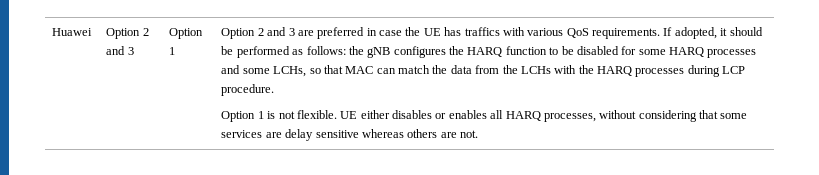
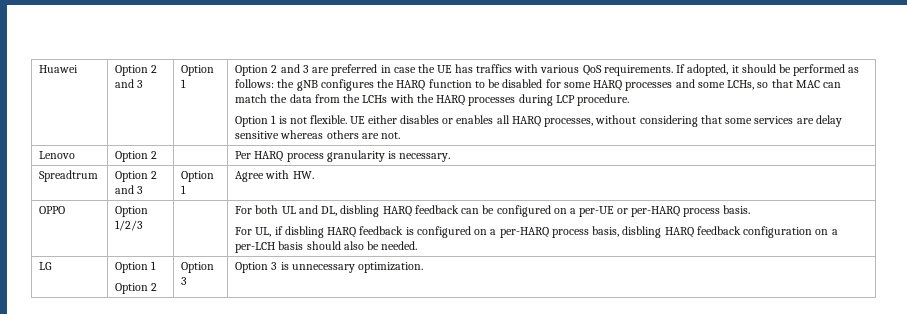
+ Lenovo | Option 2 | | Per HARQ process granularity is necessary.
+ Spreadtrum | Option 2 and 3 | Option 1 | Agree with HW.
+ OPPO | Option 1/2/3 | | For both UL and DL, disbling HARQ feedback can be configured on a per-UE or per-HARQ process basis.
+ For UL, if disbling HARQ feedback is configured on a per-HARQ process basis, disbling HARQ feedback configuration on a per-LCH basis should also be needed.
+ LG | Option 1
+ Option 2 | Option 3 | Option 3 is unnecessary optimization.

